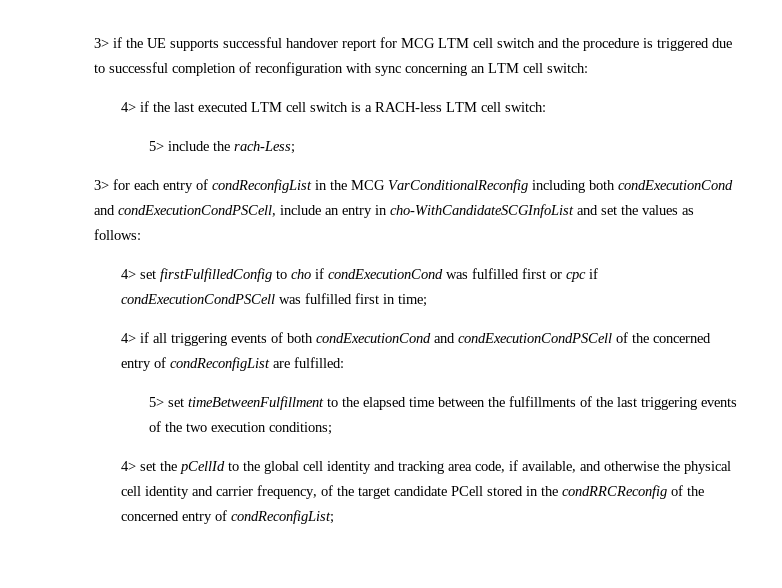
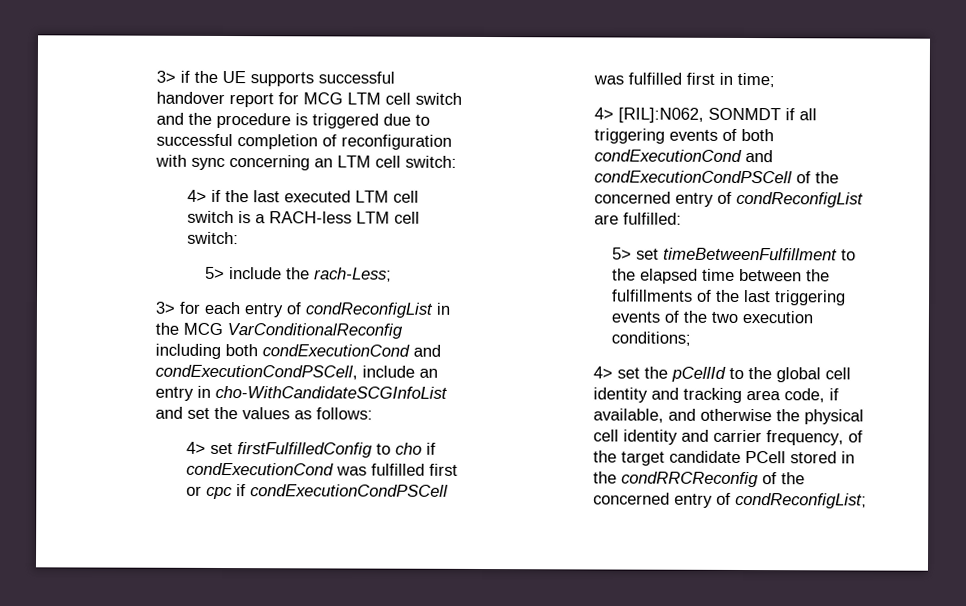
- 4> if all triggering events of both condExecutionCond and condExecutionCondPSCell of the concerned entry of condReconfigList are fulfilled:
+ 4> [RIL]:N062, SONMDT if all triggering events of both condExecutionCond and condExecutionCondPSCell of the concerned entry of condReconfigList are fulfilled:

